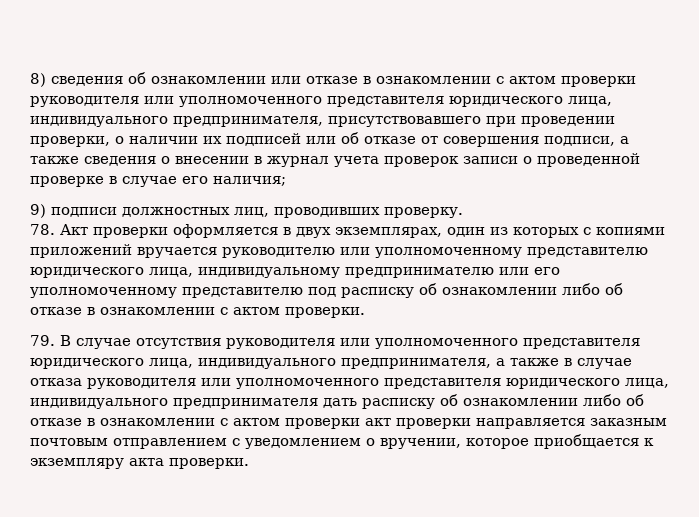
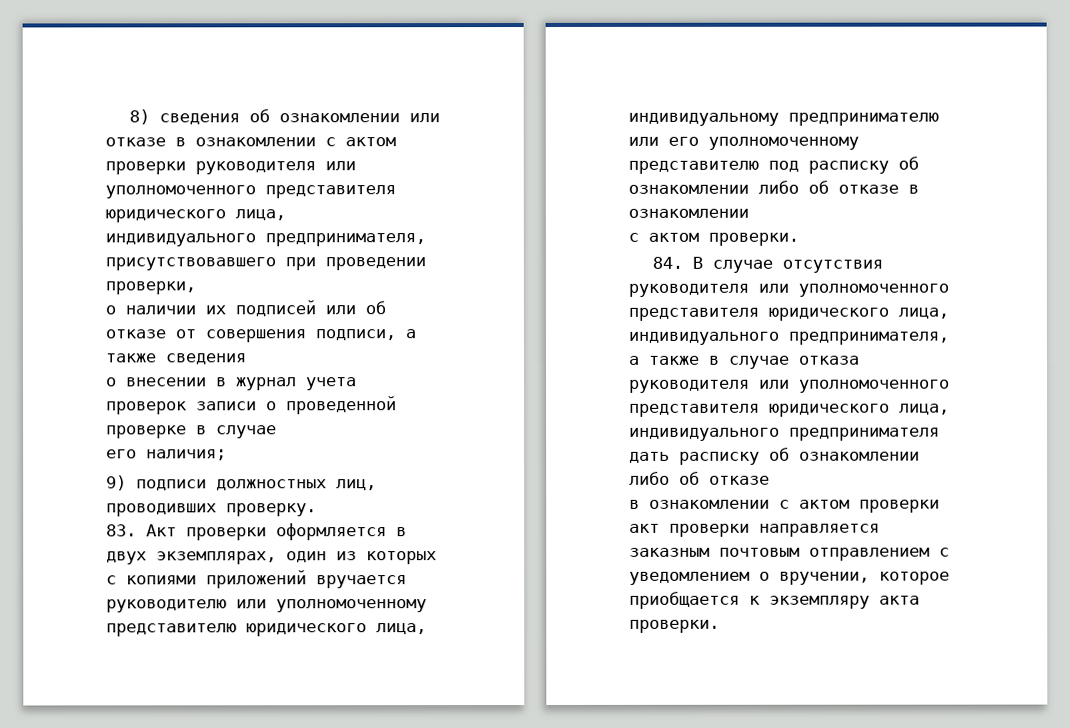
- 8) сведения об ознакомлении или отказе в ознакомлении с актом проверки руководителя или уполномоченного представителя юридического лица, индивидуального предпринимателя, присутствовавшего при проведении проверки, о наличии их подписей или об отказе от совершения подписи, а также сведения о внесении в журнал учета проверок записи о проведенной проверке в случае его наличия;
+ 8) сведения об ознакомлении или отказе в ознакомлении с актом проверки руководителя или уполномоченного представителя юридического лица, индивидуального предпринимателя, присутствовавшего при проведении проверки,
+ о наличии их подписей или об отказе от совершения подписи, а также сведения
+ о внесении в журнал учета проверок записи о проведенной проверке в случае
+ его наличия;
- 78. Акт проверки оформляется в двух экземплярах, один из которых с копиями приложений вручается руководителю или уполномоченному представителю юридического лица, индивидуальному предпринимателю или его уполномоченному представителю под расписку об ознакомлении либо об отказе в ознакомлении с актом проверки.
+ 83. Акт проверки оформляется в двух экземплярах, один из которых с копиями приложений вручается руководителю или уполномоченному представителю юридического лица, индивидуальному предпринимателю или его уполномоченному представителю под расписку об ознакомлении либо об отказе в ознакомлении
+ с актом проверки.
- 79. В случае отсутствия руководителя или уполномоченного представителя юридического лица, индивидуального предпринимателя, а также в случае отказа руководителя или уполномоченного представителя юридического лица, индивидуального предпринимателя дать расписку об ознакомлении либо об отказе в ознакомлении с актом проверки акт проверки направляется заказным почтовым отправлением с уведомлением о вручении, которое приобщается к экземпляру акта проверки.
+ 84. В случае отсутствия руководителя или уполномоченного представителя юридического лица, индивидуального предпринимателя, а также в случае отказа руководителя или уполномоченного представителя юридического лица, индивидуального предпринимателя дать расписку об ознакомлении либо об отказе
+ в ознакомлении с актом проверки акт проверки направляется заказным почтовым отправлением с уведомлением о вручении, которое приобщается к экземпляру акта проверки.

